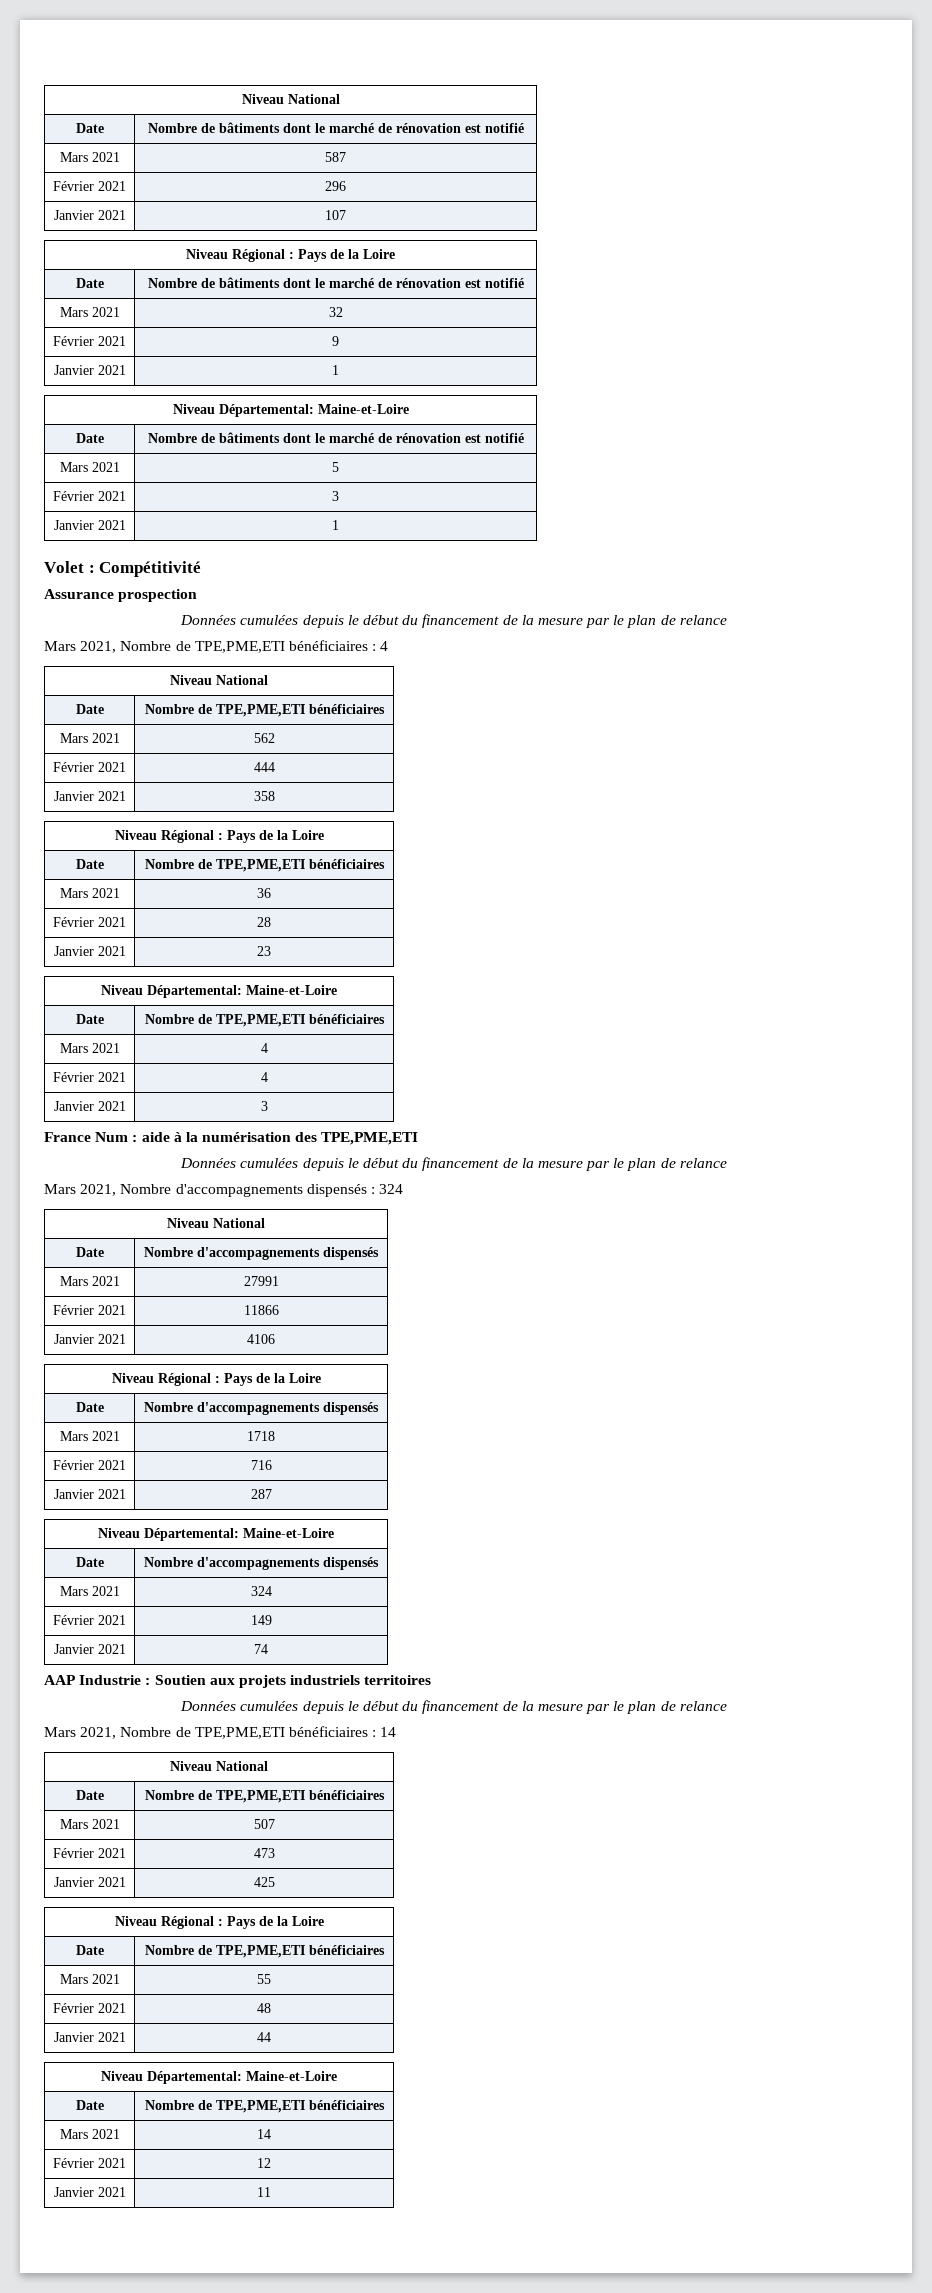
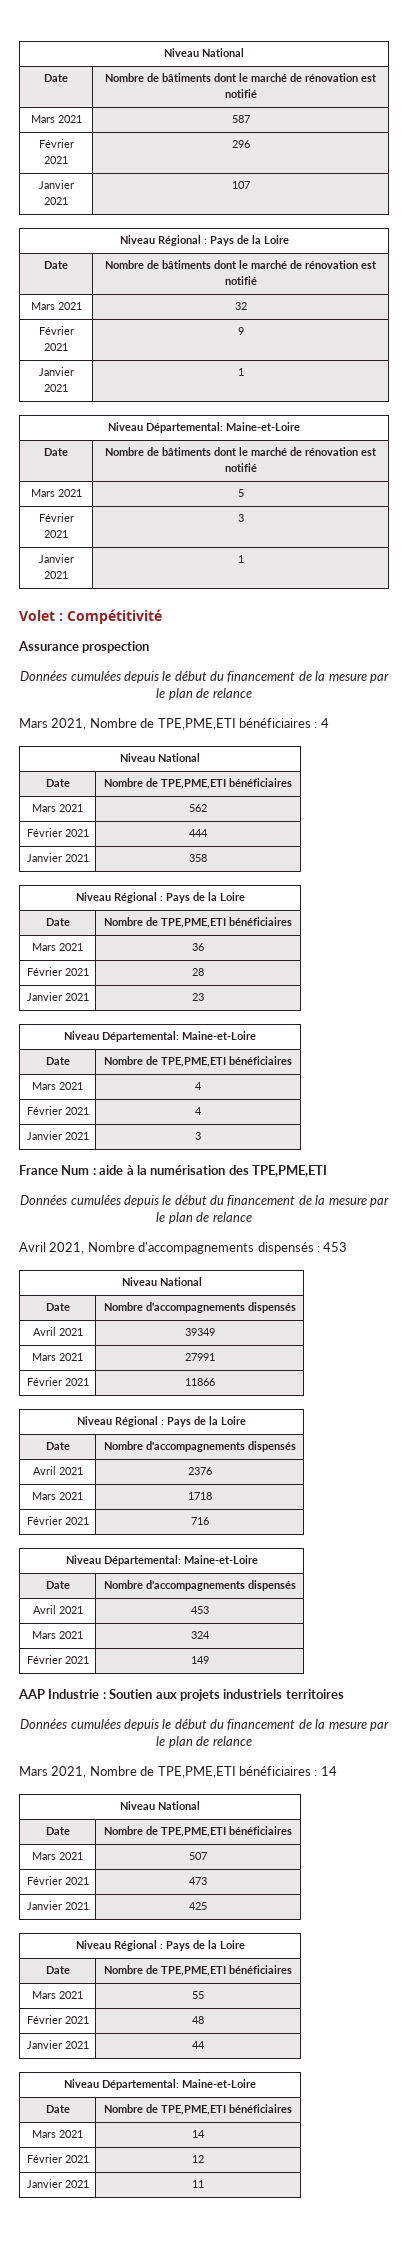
- Mars 2021, Nombre d'accompagnements dispensés : 324
+ Avril 2021, Nombre d'accompagnements dispensés : 453
+ Avril 2021 | 39349
- Janvier 2021 | 4106
+ Avril 2021 | 2376
- Janvier 2021 | 287
+ Avril 2021 | 453
- Janvier 2021 | 74

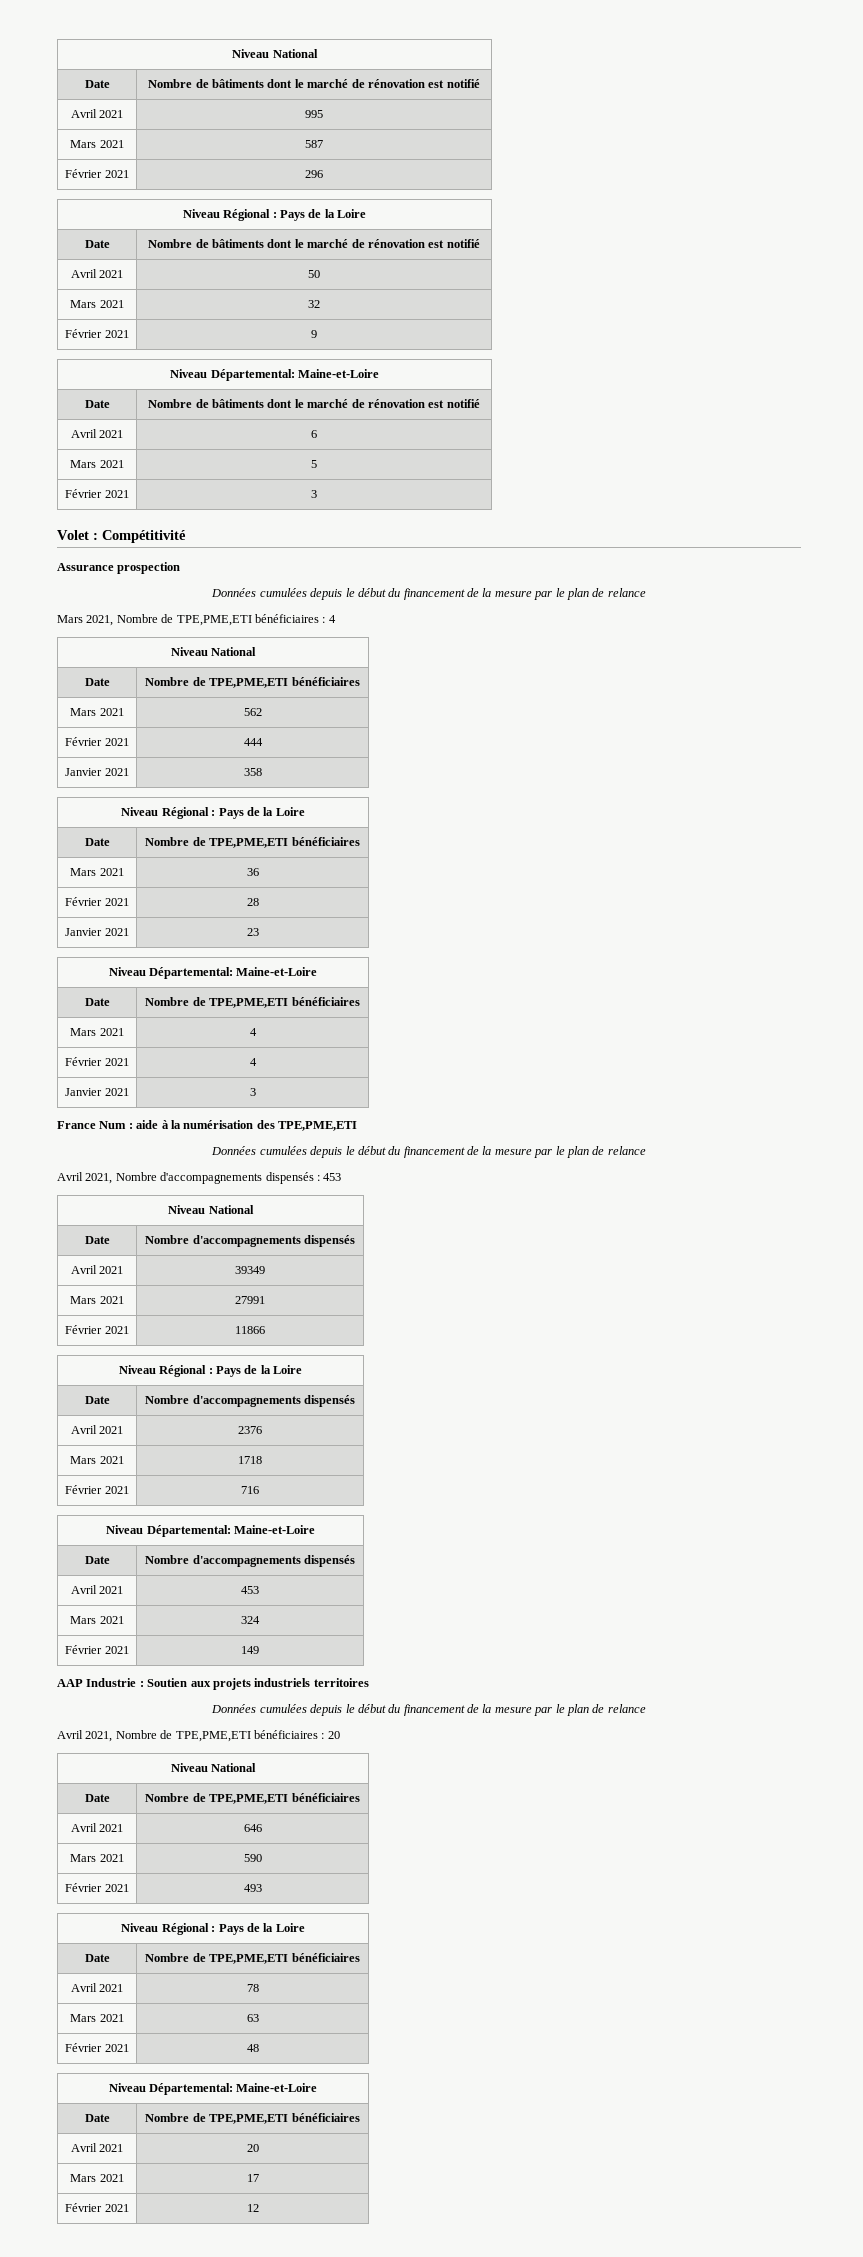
+ Avril 2021 | 995
- Janvier 2021 | 107
+ Avril 2021 | 50
  Février 2021 | 9
- Janvier 2021 | 1
+ Avril 2021 | 6
  Février 2021 | 3
- Janvier 2021 | 1
- Mars 2021, Nombre de TPE,PME,ETI bénéficiaires : 14
+ Avril 2021, Nombre de TPE,PME,ETI bénéficiaires : 20
  Niveau National
  Date | Nombre de TPE,PME,ETI bénéficiaires
- Mars 2021 | 507
- Février 2021 | 473
- Janvier 2021 | 425
+ Avril 2021 | 646
+ Mars 2021 | 590
+ Février 2021 | 493
- Mars 2021 | 55
+ Avril 2021 | 78
+ Mars 2021 | 63
  Février 2021 | 48
- Janvier 2021 | 44
  Niveau Départemental: Maine-et-Loire
  Date | Nombre de TPE,PME,ETI bénéficiaires
- Mars 2021 | 14
+ Avril 2021 | 20
+ Mars 2021 | 17
- Janvier 2021 | 11

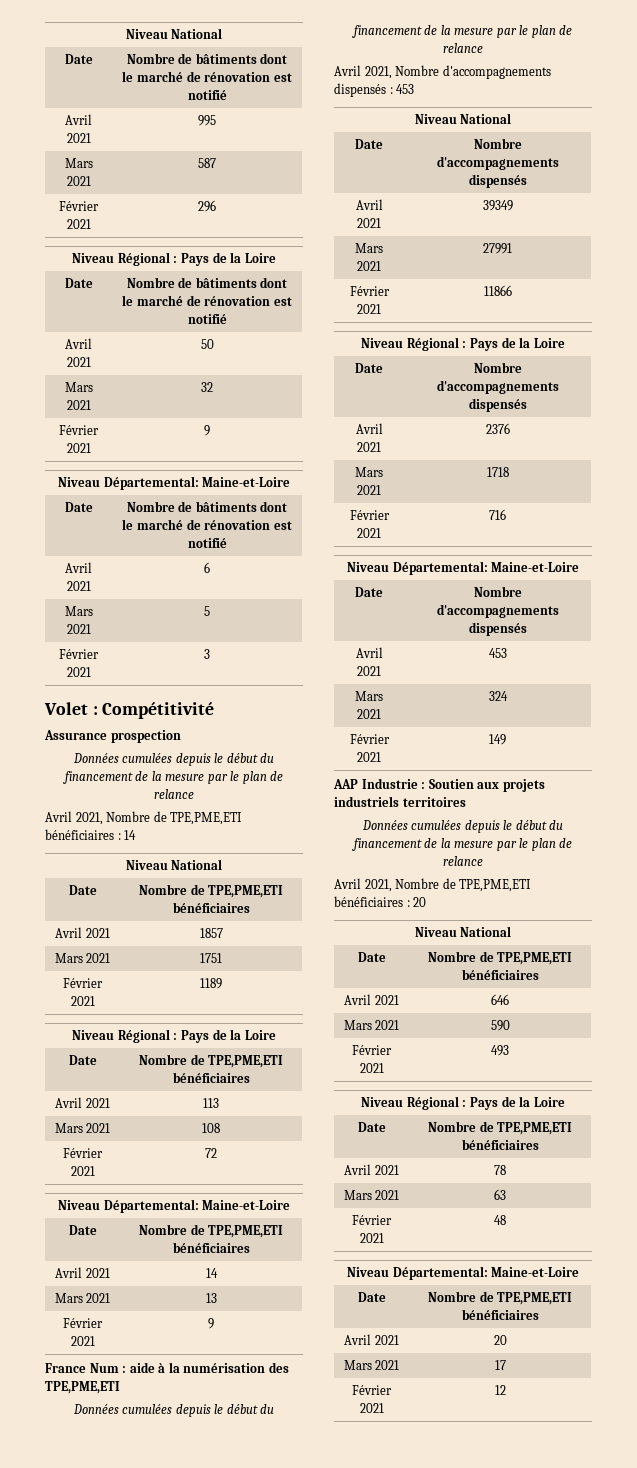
- Mars 2021, Nombre de TPE,PME,ETI bénéficiaires : 4
+ Avril 2021, Nombre de TPE,PME,ETI bénéficiaires : 14
  Niveau National
  Date | Nombre de TPE,PME,ETI bénéficiaires
- Mars 2021 | 562
- Février 2021 | 444
- Janvier 2021 | 358
+ Avril 2021 | 1857
+ Mars 2021 | 1751
+ Février 2021 | 1189
- Mars 2021 | 36
- Février 2021 | 28
- Janvier 2021 | 23
+ Avril 2021 | 113
+ Mars 2021 | 108
+ Février 2021 | 72
  Niveau Départemental: Maine-et-Loire
  Date | Nombre de TPE,PME,ETI bénéficiaires
- Mars 2021 | 4
- Février 2021 | 4
- Janvier 2021 | 3
+ Avril 2021 | 14
+ Mars 2021 | 13
+ Février 2021 | 9

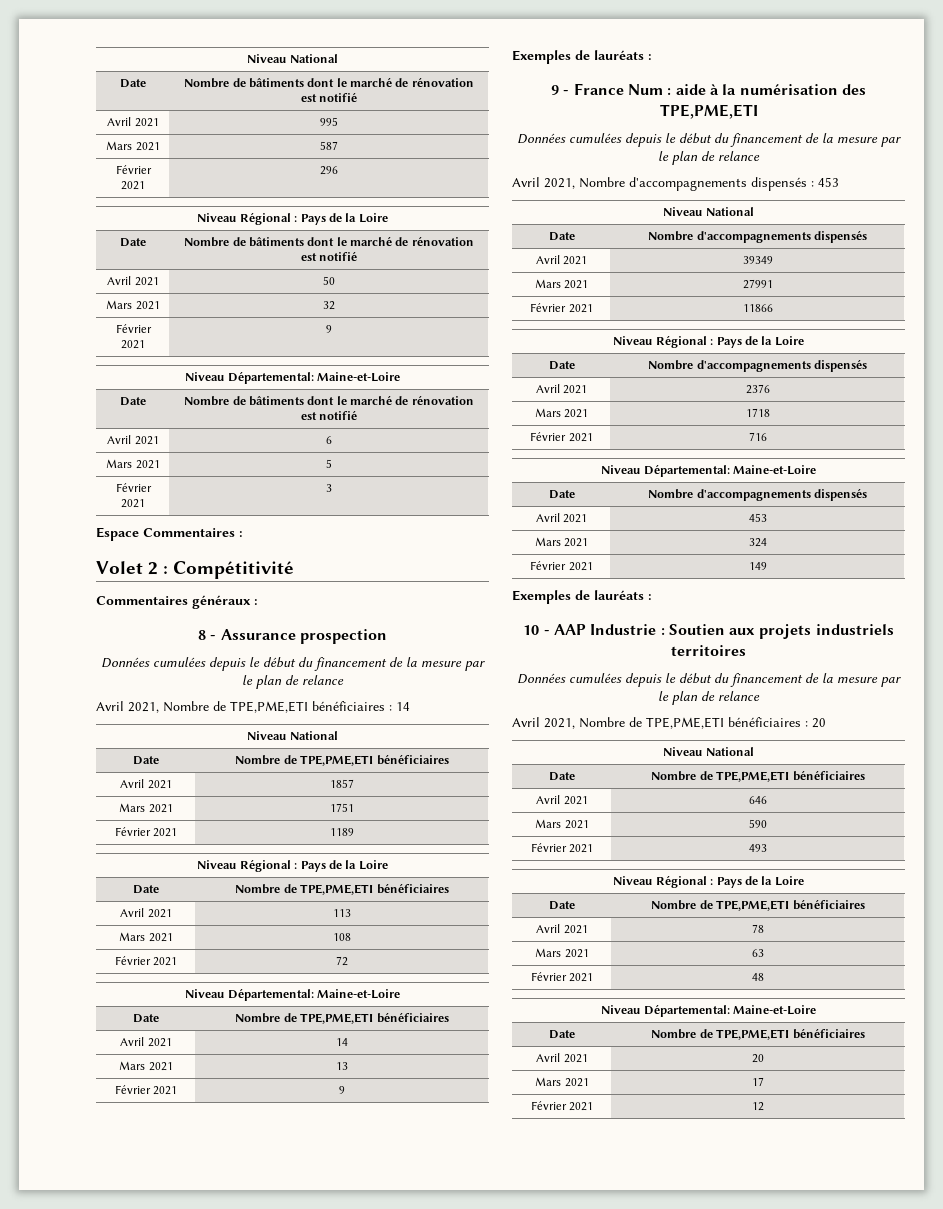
+ Espace Commentaires :
- Volet : Compétitivité
+ Volet 2 : Compétitivité
- Assurance prospection
+ Commentaires généraux :
+ 8 - Assurance prospection
  Mars 2021 | 13
  Février 2021 | 9
- France Num : aide à la numérisation des TPE,PME,ETI
+ Exemples de lauréats :
+ 9 - France Num : aide à la numérisation des TPE,PME,ETI
  Février 2021 | 149
- AAP Industrie : Soutien aux projets industriels territoires
+ Exemples de lauréats :
+ 10 - AAP Industrie : Soutien aux projets industriels territoires

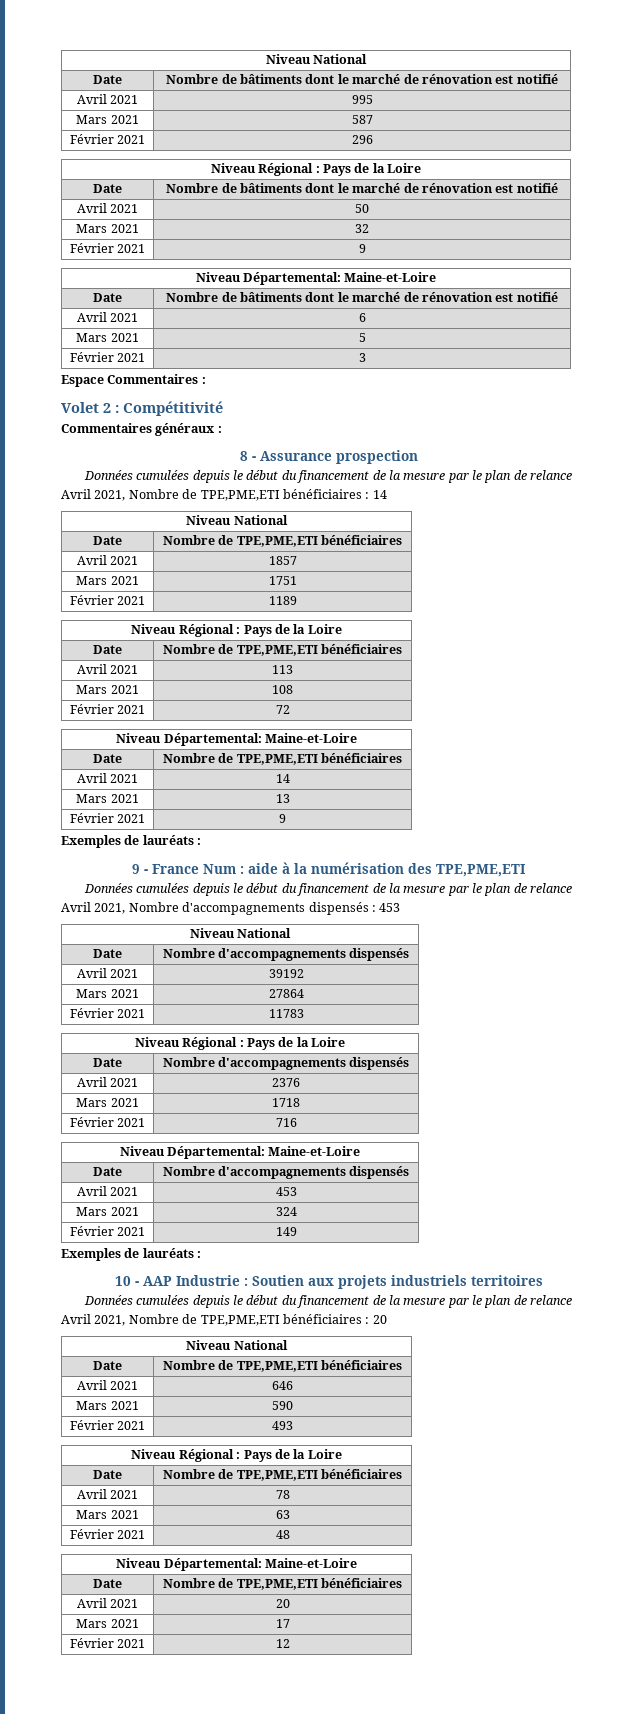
- Avril 2021 | 39349
- Mars 2021 | 27991
- Février 2021 | 11866
+ Avril 2021 | 39192
+ Mars 2021 | 27864
+ Février 2021 | 11783

